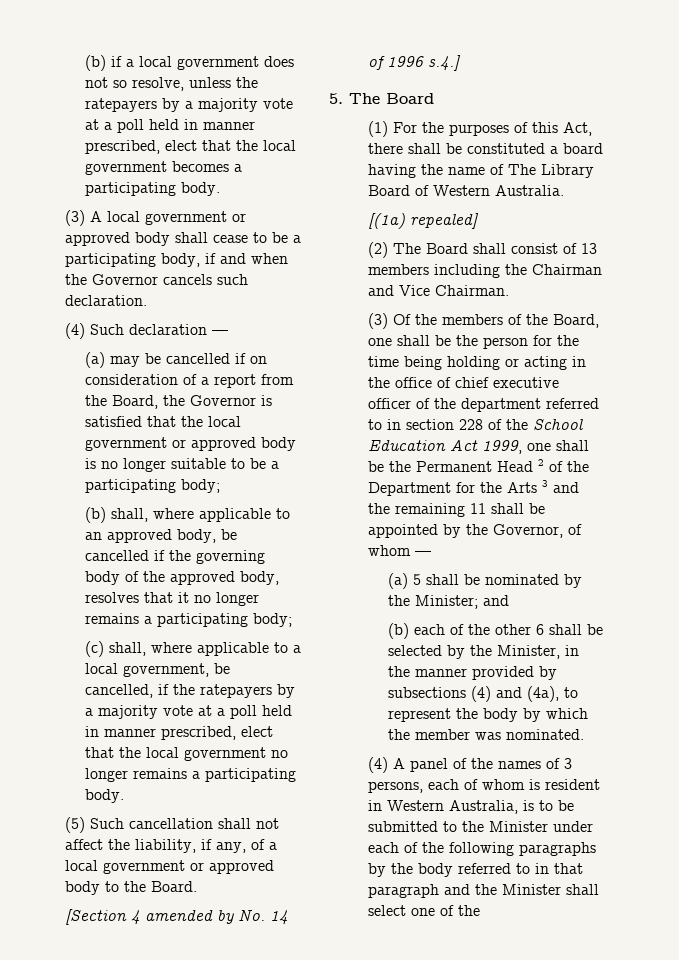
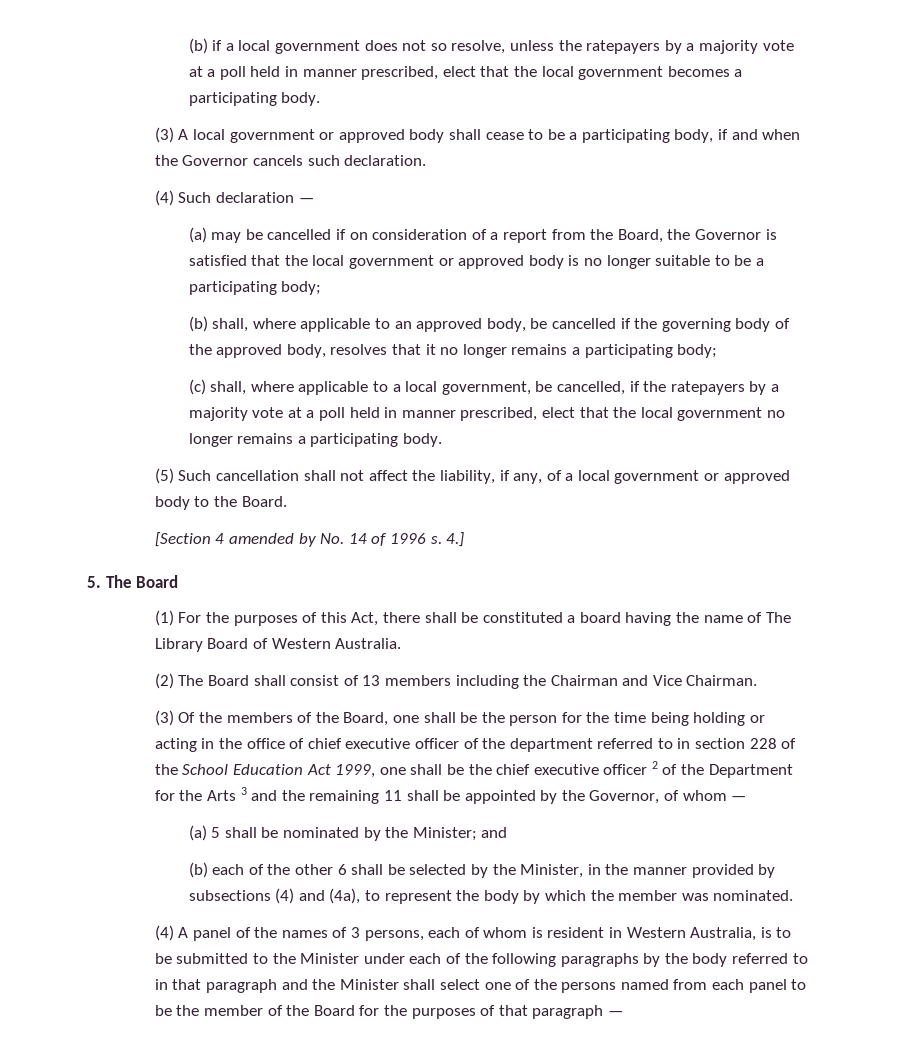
- [Section 4 amended by No. 14 of 1996 s.4.]
+ [Section 4 amended by No. 14 of 1996 s. 4.]
- [(1a) repealed]
- (3) Of the members of the Board, one shall be the person for the time being holding or acting in the office of chief executive officer of the department referred to in section 228 of the School Education Act 1999, one shall be the Permanent Head 2 of the Department for the Arts 3 and the remaining 11 shall be appointed by the Governor, of whom —
+ (3) Of the members of the Board, one shall be the person for the time being holding or acting in the office of chief executive officer of the department referred to in section 228 of the School Education Act 1999, one shall be the chief executive officer 2 of the Department for the Arts 3 and the remaining 11 shall be appointed by the Governor, of whom —
- (4) A panel of the names of 3 persons, each of whom is resident in Western Australia, is to be submitted to the Minister under each of the following paragraphs by the body referred to in that paragraph and the Minister shall select one of the
+ (4) A panel of the names of 3 persons, each of whom is resident in Western Australia, is to be submitted to the Minister under each of the following paragraphs by the body referred to in that paragraph and the Minister shall select one of the persons named from each panel to be the member of the Board for the purposes of that paragraph —

